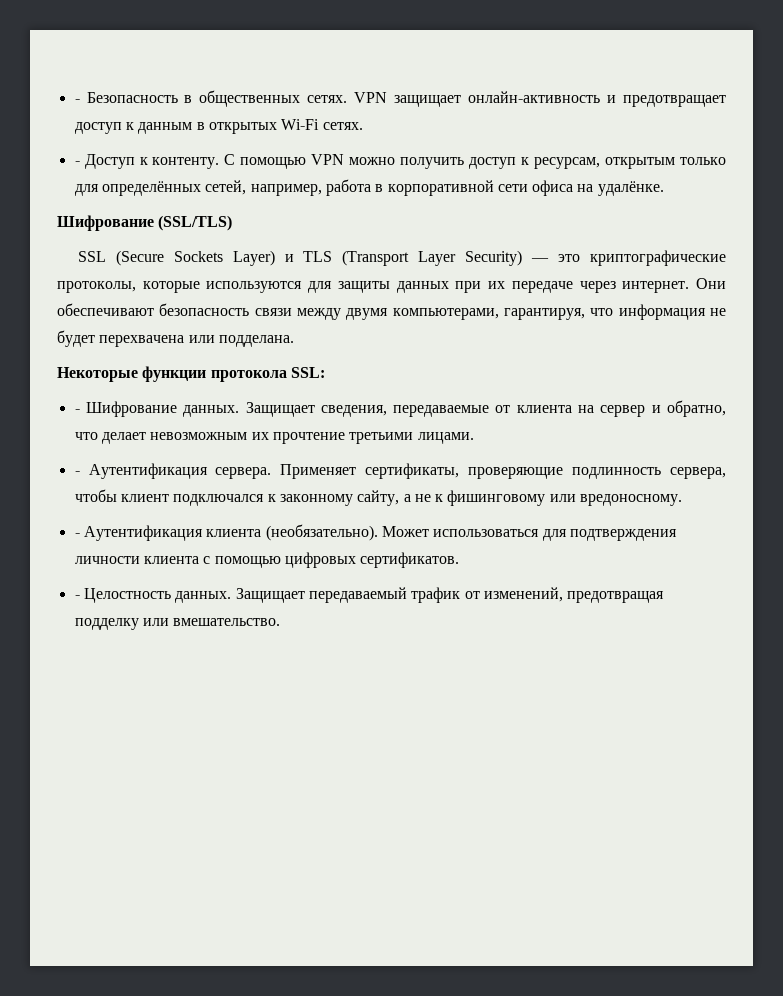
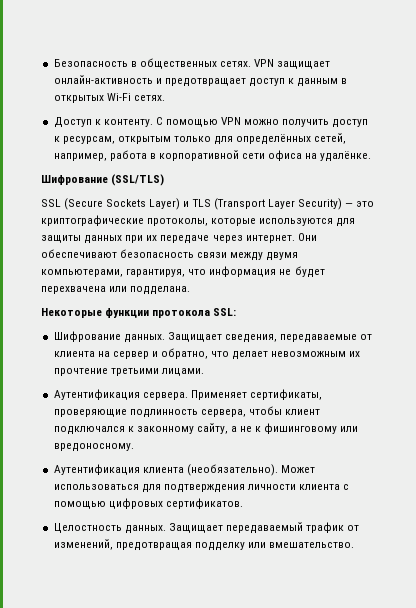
- - Безопасность в общественных сетях.
+ Безопасность в общественных сетях.
- - Доступ к контенту.
+ Доступ к контенту.
- - Шифрование данных.
+ Шифрование данных.
- - Аутентификация сервера.
+ Аутентификация сервера.
- - Аутентификация клиента (необязательно).
+ Аутентификация клиента (необязательно).
- - Целостность данных.
+ Целостность данных.

